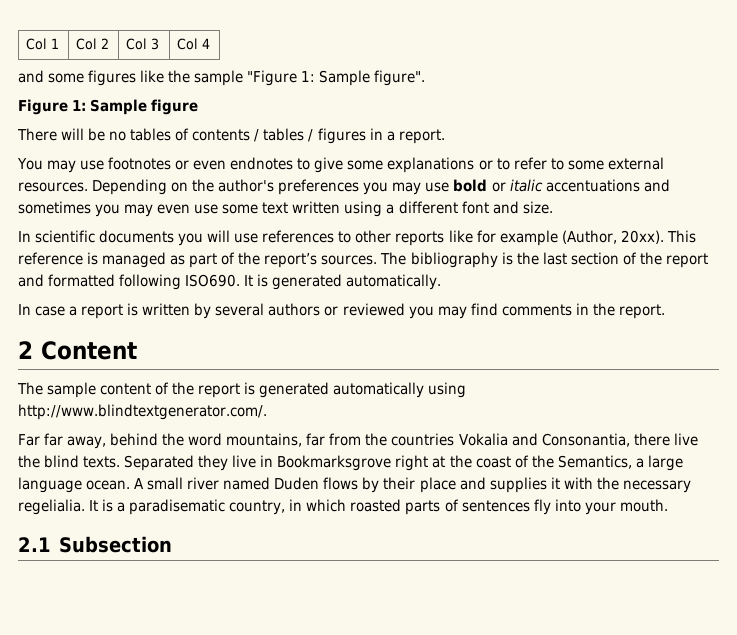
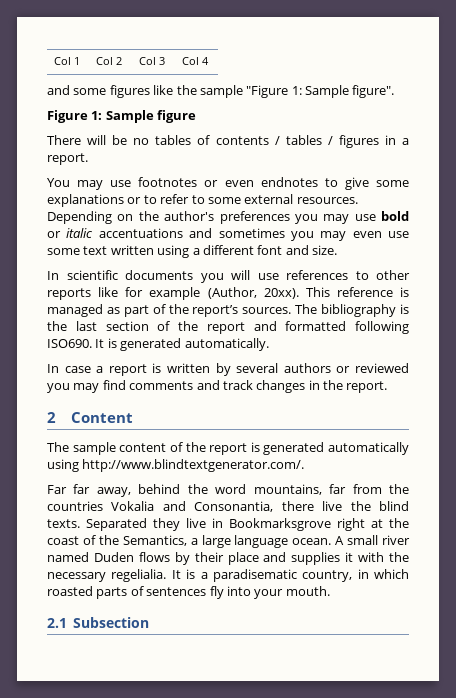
- In case a report is written by several authors or reviewed you may find comments in the report.
+ In case a report is written by several authors or reviewed you may find comments and track changes in the report.

